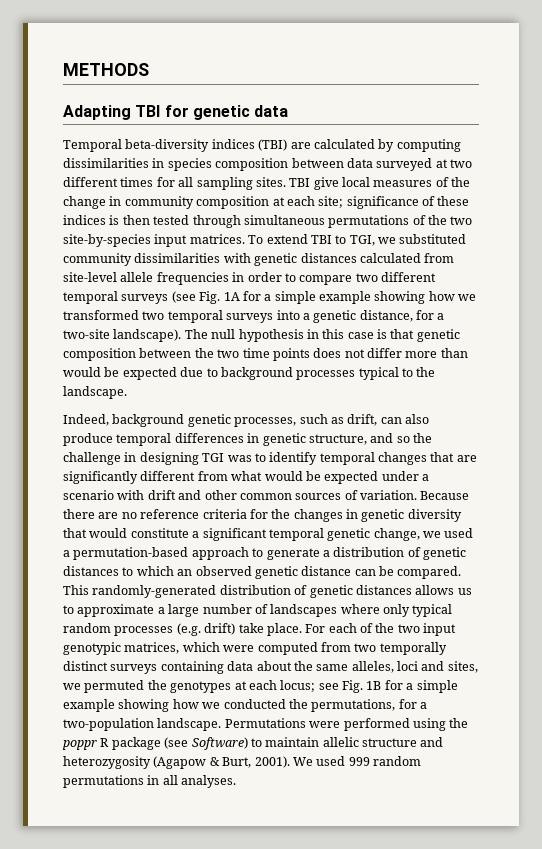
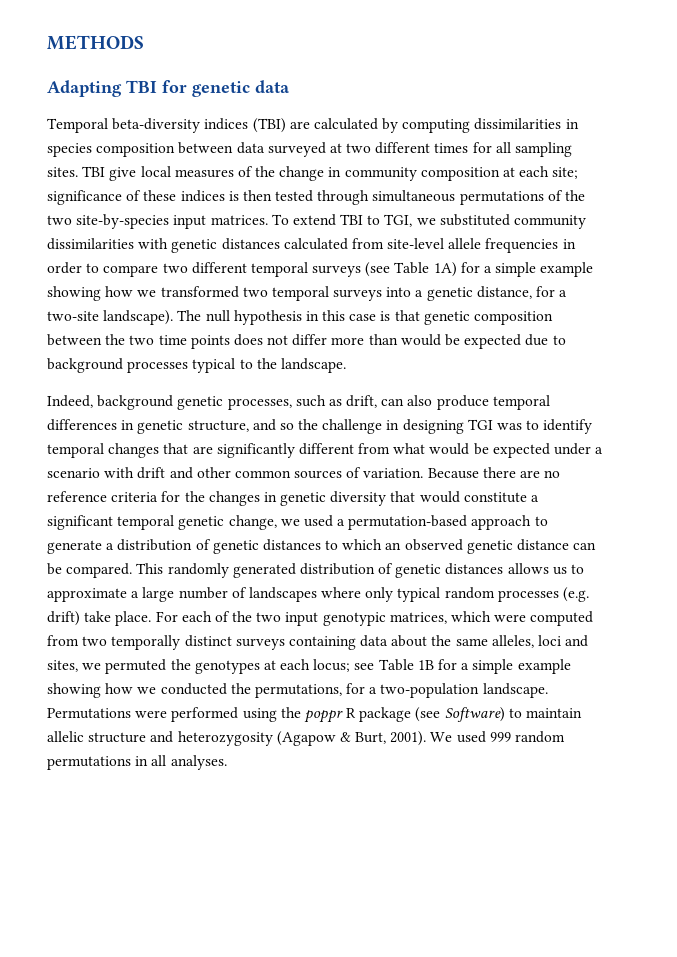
- To extend TBI to TGI, we substituted community dissimilarities with genetic distances calculated from site-level allele frequencies in order to compare two different temporal surveys (see Fig. 1A for a simple example showing how we transformed two temporal surveys into a genetic distance, for a two-site landscape).
+ To extend TBI to TGI, we substituted community dissimilarities with genetic distances calculated from site-level allele frequencies in order to compare two different temporal surveys (see Table 1A) for a simple example showing how we transformed two temporal surveys into a genetic distance, for a two-site landscape).
- This randomly-generated distribution of genetic distances allows us to approximate a large number of landscapes where only typical random processes (e.g. drift) take place.
+ This randomly generated distribution of genetic distances allows us to approximate a large number of landscapes where only typical random processes (e.g. drift) take place.
- For each of the two input genotypic matrices, which were computed from two temporally distinct surveys containing data about the same alleles, loci and sites, we permuted the genotypes at each locus; see Fig. 1B for a simple example showing how we conducted the permutations, for a two-population landscape.
+ For each of the two input genotypic matrices, which were computed from two temporally distinct surveys containing data about the same alleles, loci and sites, we permuted the genotypes at each locus; see Table 1B for a simple example showing how we conducted the permutations, for a two-population landscape.

